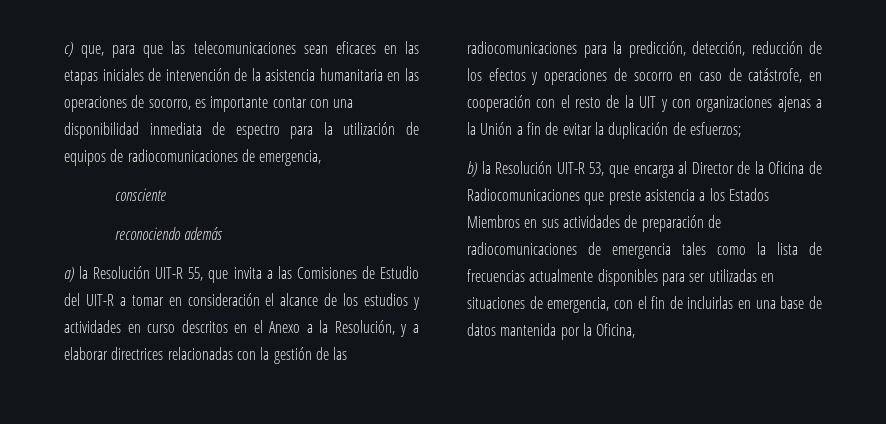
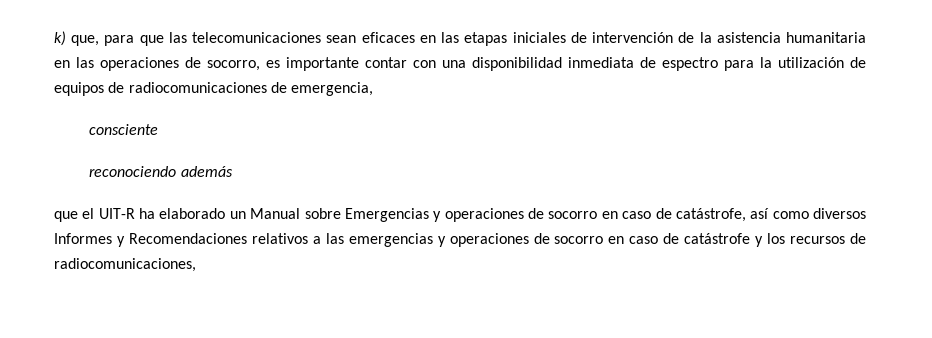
- c) que, para que las telecomunicaciones sean eficaces en las etapas iniciales de intervención de la asistencia humanitaria en las operaciones de socorro, es importante contar con una disponibilidad inmediata de espectro para la utilización de equipos de radiocomunicaciones de emergencia,
+ k) que, para que las telecomunicaciones sean eficaces en las etapas iniciales de intervención de la asistencia humanitaria en las operaciones de socorro, es importante contar con una disponibilidad inmediata de espectro para la utilización de equipos de radiocomunicaciones de emergencia,
- a) la Resolución UIT-R 55, que invita a las Comisiones de Estudio del UIT-R a tomar en consideración el alcance de los estudios y actividades en curso descritos en el Anexo a la Resolución, y a elaborar directrices relacionadas con la gestión de las radiocomunicaciones para la predicción, detección, reducción de los efectos y operaciones de socorro en caso de catástrofe, en cooperación con el resto de la UIT y con organizaciones ajenas a la Unión a fin de evitar la duplicación de esfuerzos;
- b) la Resolución UIT-R 53, que encarga al Director de la Oficina de Radiocomunicaciones que preste asistencia a los Estados Miembros en sus actividades de preparación de radiocomunicaciones de emergencia tales como la lista de frecuencias actualmente disponibles para ser utilizadas en situaciones de emergencia, con el fin de incluirlas en una base de datos mantenida por la Oficina,
+ que el UIT-R ha elaborado un Manual sobre Emergencias y operaciones de socorro en caso de catástrofe, así como diversos Informes y Recomendaciones relativos a las emergencias y operaciones de socorro en caso de catástrofe y los recursos de radiocomunicaciones,

